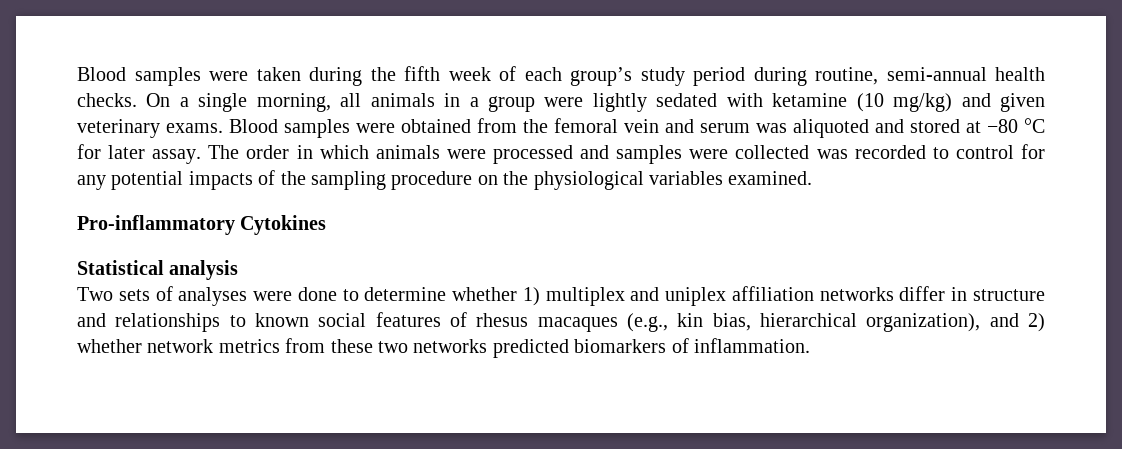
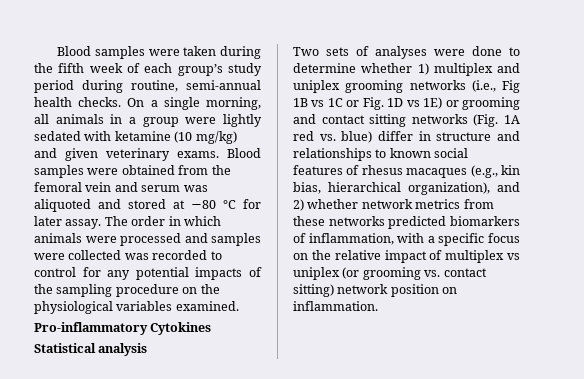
- Two sets of analyses were done to determine whether 1) multiplex and uniplex affiliation networks differ in structure and relationships to known social features of rhesus macaques (e.g., kin bias, hierarchical organization), and 2) whether network metrics from these two networks predicted biomarkers of inflammation.
+ Two sets of analyses were done to determine whether 1) multiplex and uniplex grooming networks (i.e., Fig 1B vs 1C or Fig. 1D vs 1E) or grooming and contact sitting networks (Fig. 1A red vs. blue) differ in structure and relationships to known social features of rhesus macaques (e.g., kin bias, hierarchical organization), and 2) whether network metrics from these networks predicted biomarkers of inflammation, with a specific focus on the relative impact of multiplex vs uniplex (or grooming vs. contact sitting) network position on inflammation.

